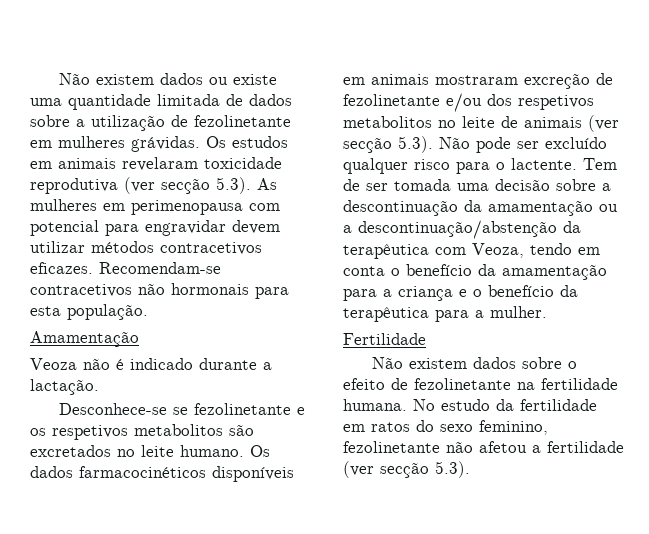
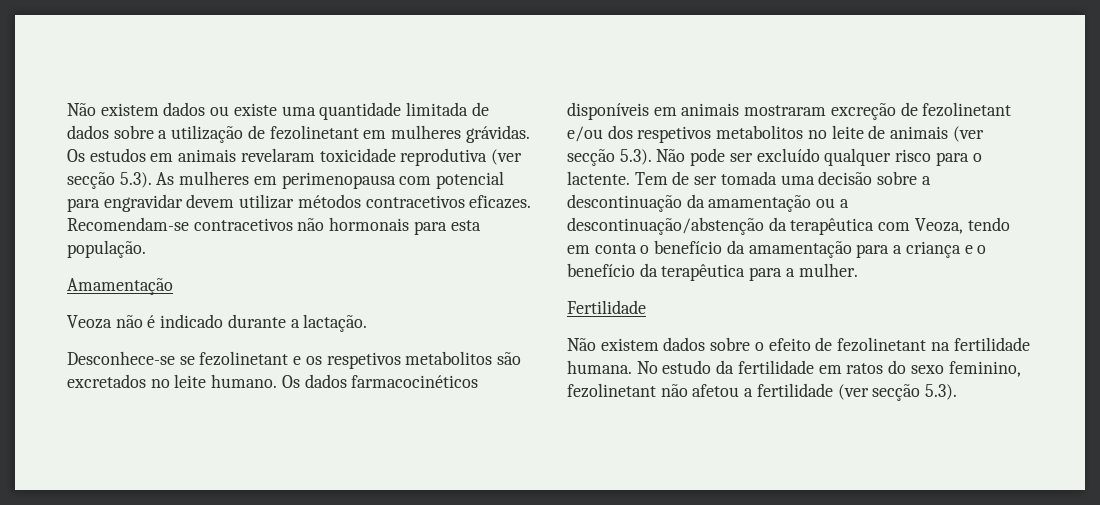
- Não existem dados ou existe uma quantidade limitada de dados sobre a utilização de fezolinetante em mulheres grávidas.
+ Não existem dados ou existe uma quantidade limitada de dados sobre a utilização de fezolinetant em mulheres grávidas.
- Desconhece-se se fezolinetante e os respetivos metabolitos são excretados no leite humano.
+ Desconhece-se se fezolinetant e os respetivos metabolitos são excretados no leite humano.
- Os dados farmacocinéticos disponíveis em animais mostraram excreção de fezolinetante e/ou dos respetivos metabolitos no leite de animais (ver secção 5.3). Não pode ser excluído qualquer risco para o lactente.
+ Os dados farmacocinéticos disponíveis em animais mostraram excreção de fezolinetant e/ou dos respetivos metabolitos no leite de animais (ver secção 5.3). Não pode ser excluído qualquer risco para o lactente.
- Não existem dados sobre o efeito de fezolinetante na fertilidade humana.
+ Não existem dados sobre o efeito de fezolinetant na fertilidade humana.
- No estudo da fertilidade em ratos do sexo feminino, fezolinetante não afetou a fertilidade (ver secção 5.3).
+ No estudo da fertilidade em ratos do sexo feminino, fezolinetant não afetou a fertilidade (ver secção 5.3).

